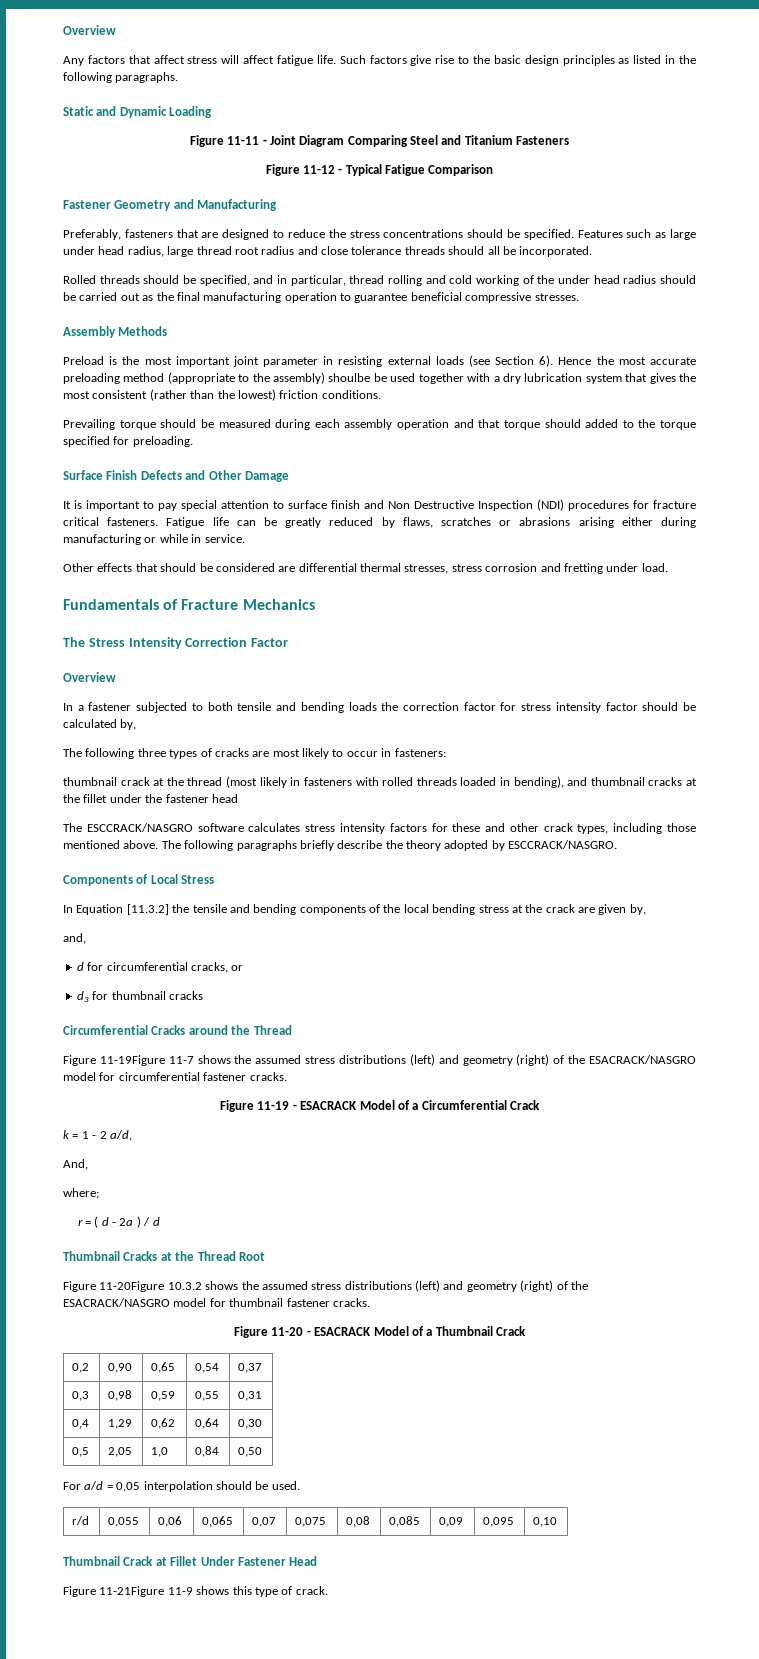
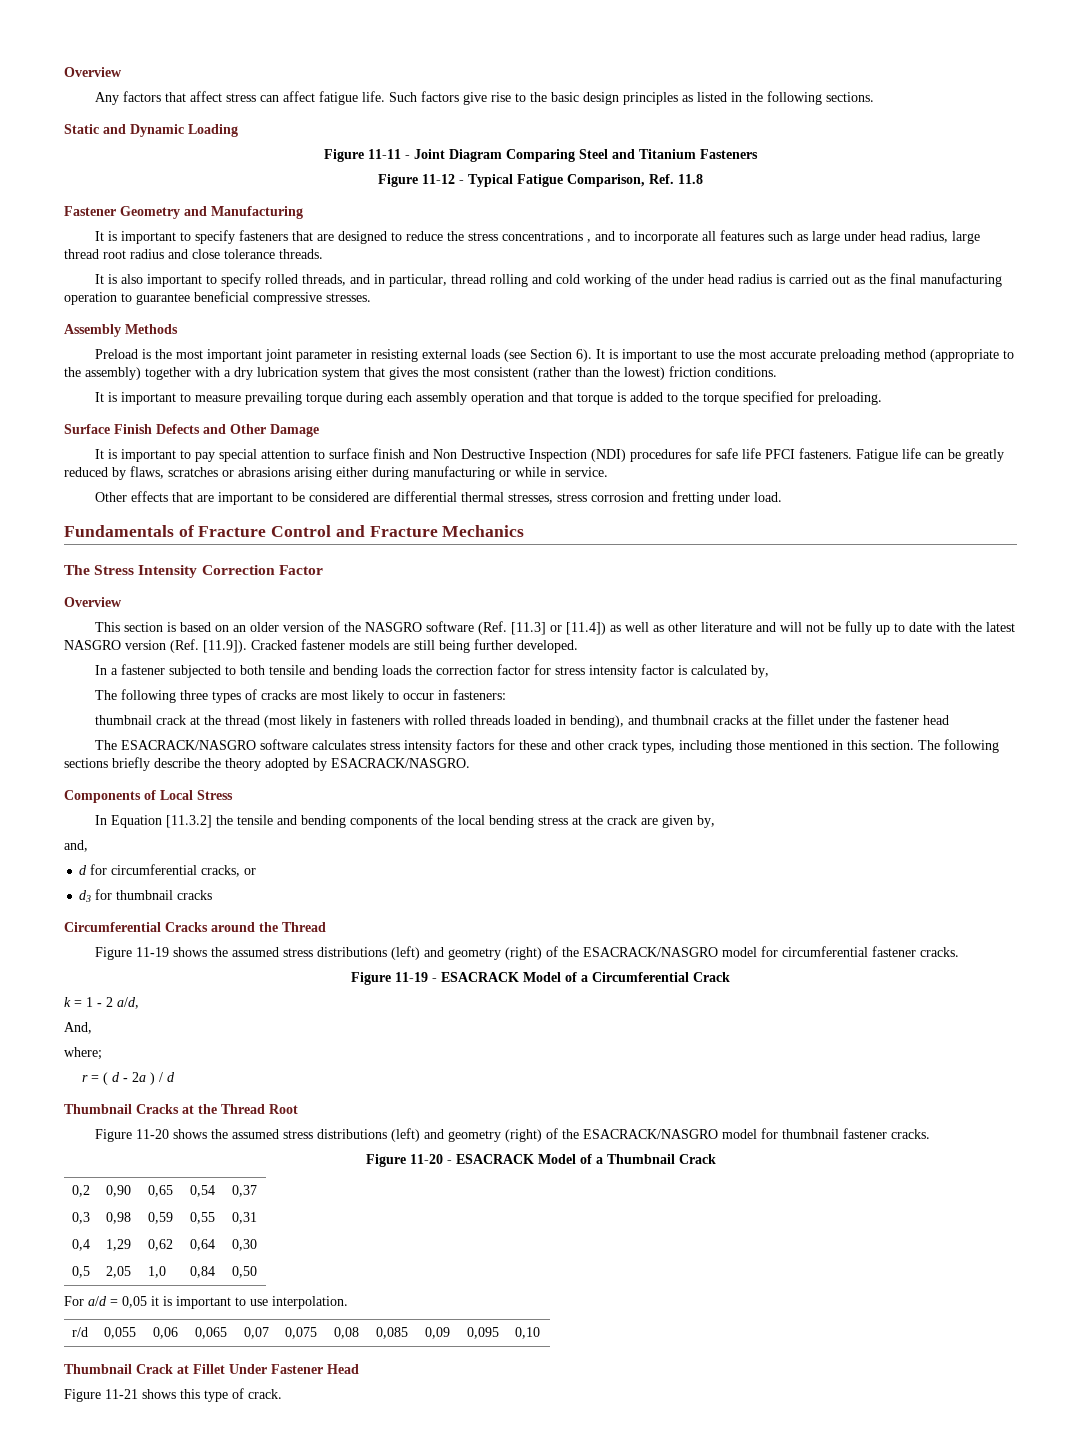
- Any factors that affect stress will affect fatigue life.
+ Any factors that affect stress can affect fatigue life.
- Such factors give rise to the basic design principles as listed in the following paragraphs.
+ Such factors give rise to the basic design principles as listed in the following sections.
- Figure 11-12 - Typical Fatigue Comparison
+ Figure 11-12 - Typical Fatigue Comparison, Ref. 11.8
- Preferably, fasteners that are designed to reduce the stress concentrations should be specified. Features such as large under head radius, large thread root radius and close tolerance threads should all be incorporated.
- Rolled threads should be specified, and in particular, thread rolling and cold working of the under head radius should be carried out as the final manufacturing operation to guarantee beneficial compressive stresses.
+ It is important to specify fasteners that are designed to reduce the stress concentrations , and to incorporate all features such as large under head radius, large thread root radius and close tolerance threads.
+ It is also important to specify rolled threads, and in particular, thread rolling and cold working of the under head radius is carried out as the final manufacturing operation to guarantee beneficial compressive stresses.
- Hence the most accurate preloading method (appropriate to the assembly) shoulbe be used together with a dry lubrication system that gives the most consistent (rather than the lowest) friction conditions.
+ It is important to use the most accurate preloading method (appropriate to the assembly) together with a dry lubrication system that gives the most consistent (rather than the lowest) friction conditions.
- Prevailing torque should be measured during each assembly operation and that torque should added to the torque specified for preloading.
+ It is important to measure prevailing torque during each assembly operation and that torque is added to the torque specified for preloading.
- It is important to pay special attention to surface finish and Non Destructive Inspection (NDI) procedures for fracture critical fasteners.
+ It is important to pay special attention to surface finish and Non Destructive Inspection (NDI) procedures for safe life PFCI fasteners.
- Other effects that should be considered are differential thermal stresses, stress corrosion and fretting under load.
+ Other effects that are important to be considered are differential thermal stresses, stress corrosion and fretting under load.
- Fundamentals of Fracture Mechanics
+ Fundamentals of Fracture Control and Fracture Mechanics
+ This section is based on an older version of the NASGRO software (Ref. [11.3] or [11.4]) as well as other literature and will not be fully up to date with the latest NASGRO version (Ref. [11.9]). Cracked fastener models are still being further developed.
- In a fastener subjected to both tensile and bending loads the correction factor for stress intensity factor should be calculated by,
+ In a fastener subjected to both tensile and bending loads the correction factor for stress intensity factor is calculated by,
- The ESCCRACK/NASGRO software calculates stress intensity factors for these and other crack types, including those mentioned above. The following paragraphs briefly describe the theory adopted by ESCCRACK/NASGRO.
+ The ESACRACK/NASGRO software calculates stress intensity factors for these and other crack types, including those mentioned in this section. The following sections briefly describe the theory adopted by ESACRACK/NASGRO.
- Figure 11-19Figure 11-7 shows the assumed stress distributions (left) and geometry (right) of the ESACRACK/NASGRO model for circumferential fastener cracks.
+ Figure 11-19 shows the assumed stress distributions (left) and geometry (right) of the ESACRACK/NASGRO model for circumferential fastener cracks.
- Figure 11-20Figure 10.3.2 shows the assumed stress distributions (left) and geometry (right) of the ESACRACK/NASGRO model for thumbnail fastener cracks.
+ Figure 11-20 shows the assumed stress distributions (left) and geometry (right) of the ESACRACK/NASGRO model for thumbnail fastener cracks.
- For a/d = 0,05 interpolation should be used.
+ For a/d = 0,05 it is important to use interpolation.
- Figure 11-21Figure 11-9 shows this type of crack.
+ Figure 11-21 shows this type of crack.

